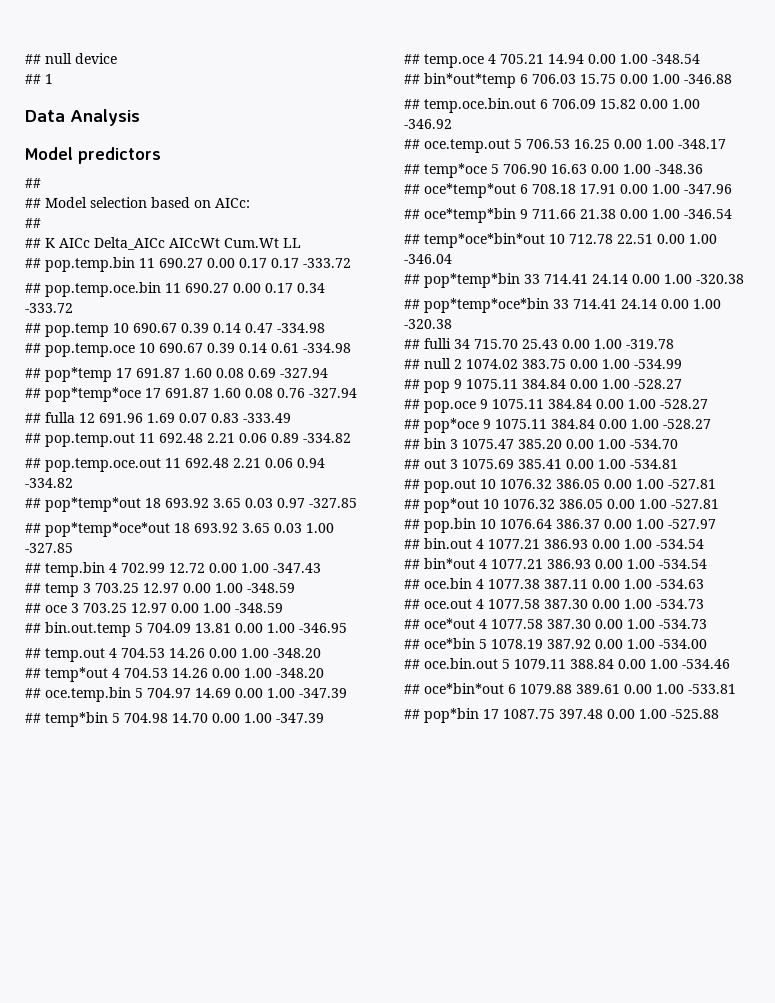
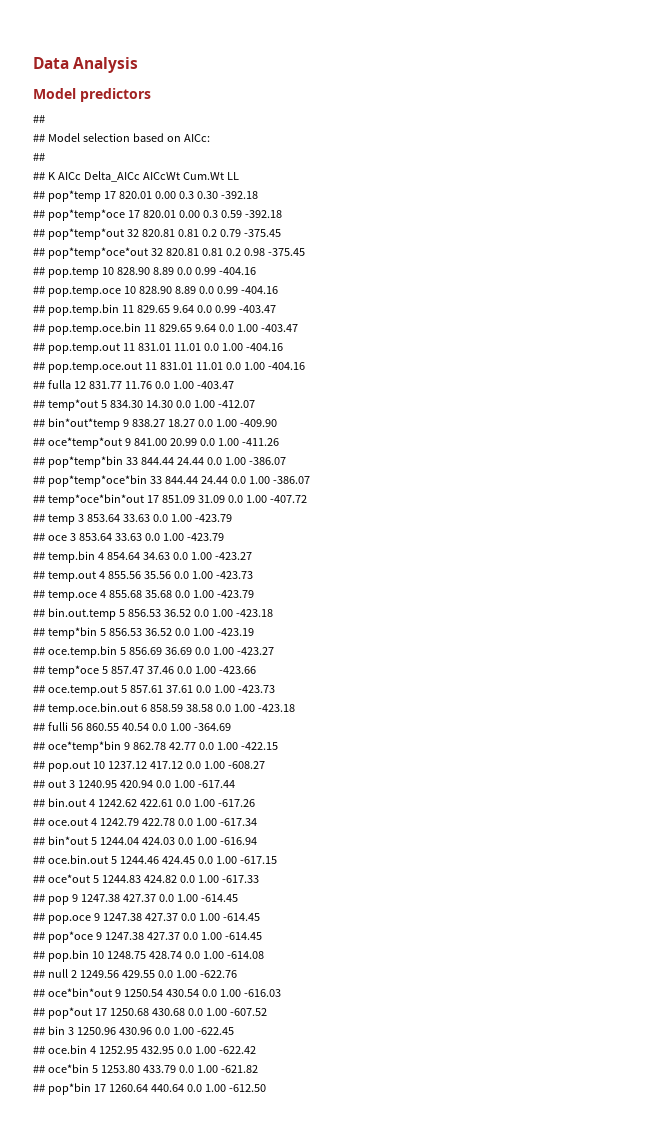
- ## null device
- ## 1
- ## pop.temp.bin 11 690.27 0.00 0.17 0.17 -333.72
- ## pop.temp.oce.bin 11 690.27 0.00 0.17 0.34 -333.72
- ## pop.temp 10 690.67 0.39 0.14 0.47 -334.98
- ## pop.temp.oce 10 690.67 0.39 0.14 0.61 -334.98
- ## pop*temp 17 691.87 1.60 0.08 0.69 -327.94
- ## pop*temp*oce 17 691.87 1.60 0.08 0.76 -327.94
- ## fulla 12 691.96 1.69 0.07 0.83 -333.49
- ## pop.temp.out 11 692.48 2.21 0.06 0.89 -334.82
- ## pop.temp.oce.out 11 692.48 2.21 0.06 0.94 -334.82
- ## pop*temp*out 18 693.92 3.65 0.03 0.97 -327.85
- ## pop*temp*oce*out 18 693.92 3.65 0.03 1.00 -327.85
- ## temp.bin 4 702.99 12.72 0.00 1.00 -347.43
- ## temp 3 703.25 12.97 0.00 1.00 -348.59
- ## oce 3 703.25 12.97 0.00 1.00 -348.59
- ## bin.out.temp 5 704.09 13.81 0.00 1.00 -346.95
- ## temp.out 4 704.53 14.26 0.00 1.00 -348.20
- ## temp*out 4 704.53 14.26 0.00 1.00 -348.20
- ## oce.temp.bin 5 704.97 14.69 0.00 1.00 -347.39
- ## temp*bin 5 704.98 14.70 0.00 1.00 -347.39
- ## temp.oce 4 705.21 14.94 0.00 1.00 -348.54
- ## bin*out*temp 6 706.03 15.75 0.00 1.00 -346.88
- ## temp.oce.bin.out 6 706.09 15.82 0.00 1.00 -346.92
- ## oce.temp.out 5 706.53 16.25 0.00 1.00 -348.17
- ## temp*oce 5 706.90 16.63 0.00 1.00 -348.36
- ## oce*temp*out 6 708.18 17.91 0.00 1.00 -347.96
- ## oce*temp*bin 9 711.66 21.38 0.00 1.00 -346.54
- ## temp*oce*bin*out 10 712.78 22.51 0.00 1.00 -346.04
- ## pop*temp*bin 33 714.41 24.14 0.00 1.00 -320.38
- ## pop*temp*oce*bin 33 714.41 24.14 0.00 1.00 -320.38
- ## fulli 34 715.70 25.43 0.00 1.00 -319.78
- ## null 2 1074.02 383.75 0.00 1.00 -534.99
- ## pop 9 1075.11 384.84 0.00 1.00 -528.27
- ## pop.oce 9 1075.11 384.84 0.00 1.00 -528.27
- ## pop*oce 9 1075.11 384.84 0.00 1.00 -528.27
- ## bin 3 1075.47 385.20 0.00 1.00 -534.70
- ## out 3 1075.69 385.41 0.00 1.00 -534.81
- ## pop.out 10 1076.32 386.05 0.00 1.00 -527.81
- ## pop*out 10 1076.32 386.05 0.00 1.00 -527.81
- ## pop.bin 10 1076.64 386.37 0.00 1.00 -527.97
- ## bin.out 4 1077.21 386.93 0.00 1.00 -534.54
- ## bin*out 4 1077.21 386.93 0.00 1.00 -534.54
- ## oce.bin 4 1077.38 387.11 0.00 1.00 -534.63
- ## oce.out 4 1077.58 387.30 0.00 1.00 -534.73
- ## oce*out 4 1077.58 387.30 0.00 1.00 -534.73
- ## oce*bin 5 1078.19 387.92 0.00 1.00 -534.00
- ## oce.bin.out 5 1079.11 388.84 0.00 1.00 -534.46
- ## oce*bin*out 6 1079.88 389.61 0.00 1.00 -533.81
- ## pop*bin 17 1087.75 397.48 0.00 1.00 -525.88
+ ## pop*temp 17 820.01 0.00 0.3 0.30 -392.18
+ ## pop*temp*oce 17 820.01 0.00 0.3 0.59 -392.18
+ ## pop*temp*out 32 820.81 0.81 0.2 0.79 -375.45
+ ## pop*temp*oce*out 32 820.81 0.81 0.2 0.98 -375.45
+ ## pop.temp 10 828.90 8.89 0.0 0.99 -404.16
+ ## pop.temp.oce 10 828.90 8.89 0.0 0.99 -404.16
+ ## pop.temp.bin 11 829.65 9.64 0.0 0.99 -403.47
+ ## pop.temp.oce.bin 11 829.65 9.64 0.0 1.00 -403.47
+ ## pop.temp.out 11 831.01 11.01 0.0 1.00 -404.16
+ ## pop.temp.oce.out 11 831.01 11.01 0.0 1.00 -404.16
+ ## fulla 12 831.77 11.76 0.0 1.00 -403.47
+ ## temp*out 5 834.30 14.30 0.0 1.00 -412.07
+ ## bin*out*temp 9 838.27 18.27 0.0 1.00 -409.90
+ ## oce*temp*out 9 841.00 20.99 0.0 1.00 -411.26
+ ## pop*temp*bin 33 844.44 24.44 0.0 1.00 -386.07
+ ## pop*temp*oce*bin 33 844.44 24.44 0.0 1.00 -386.07
+ ## temp*oce*bin*out 17 851.09 31.09 0.0 1.00 -407.72
+ ## temp 3 853.64 33.63 0.0 1.00 -423.79
+ ## oce 3 853.64 33.63 0.0 1.00 -423.79
+ ## temp.bin 4 854.64 34.63 0.0 1.00 -423.27
+ ## temp.out 4 855.56 35.56 0.0 1.00 -423.73
+ ## temp.oce 4 855.68 35.68 0.0 1.00 -423.79
+ ## bin.out.temp 5 856.53 36.52 0.0 1.00 -423.18
+ ## temp*bin 5 856.53 36.52 0.0 1.00 -423.19
+ ## oce.temp.bin 5 856.69 36.69 0.0 1.00 -423.27
+ ## temp*oce 5 857.47 37.46 0.0 1.00 -423.66
+ ## oce.temp.out 5 857.61 37.61 0.0 1.00 -423.73
+ ## temp.oce.bin.out 6 858.59 38.58 0.0 1.00 -423.18
+ ## fulli 56 860.55 40.54 0.0 1.00 -364.69
+ ## oce*temp*bin 9 862.78 42.77 0.0 1.00 -422.15
+ ## pop.out 10 1237.12 417.12 0.0 1.00 -608.27
+ ## out 3 1240.95 420.94 0.0 1.00 -617.44
+ ## bin.out 4 1242.62 422.61 0.0 1.00 -617.26
+ ## oce.out 4 1242.79 422.78 0.0 1.00 -617.34
+ ## bin*out 5 1244.04 424.03 0.0 1.00 -616.94
+ ## oce.bin.out 5 1244.46 424.45 0.0 1.00 -617.15
+ ## oce*out 5 1244.83 424.82 0.0 1.00 -617.33
+ ## pop 9 1247.38 427.37 0.0 1.00 -614.45
+ ## pop.oce 9 1247.38 427.37 0.0 1.00 -614.45
+ ## pop*oce 9 1247.38 427.37 0.0 1.00 -614.45
+ ## pop.bin 10 1248.75 428.74 0.0 1.00 -614.08
+ ## null 2 1249.56 429.55 0.0 1.00 -622.76
+ ## oce*bin*out 9 1250.54 430.54 0.0 1.00 -616.03
+ ## pop*out 17 1250.68 430.68 0.0 1.00 -607.52
+ ## bin 3 1250.96 430.96 0.0 1.00 -622.45
+ ## oce.bin 4 1252.95 432.95 0.0 1.00 -622.42
+ ## oce*bin 5 1253.80 433.79 0.0 1.00 -621.82
+ ## pop*bin 17 1260.64 440.64 0.0 1.00 -612.50

